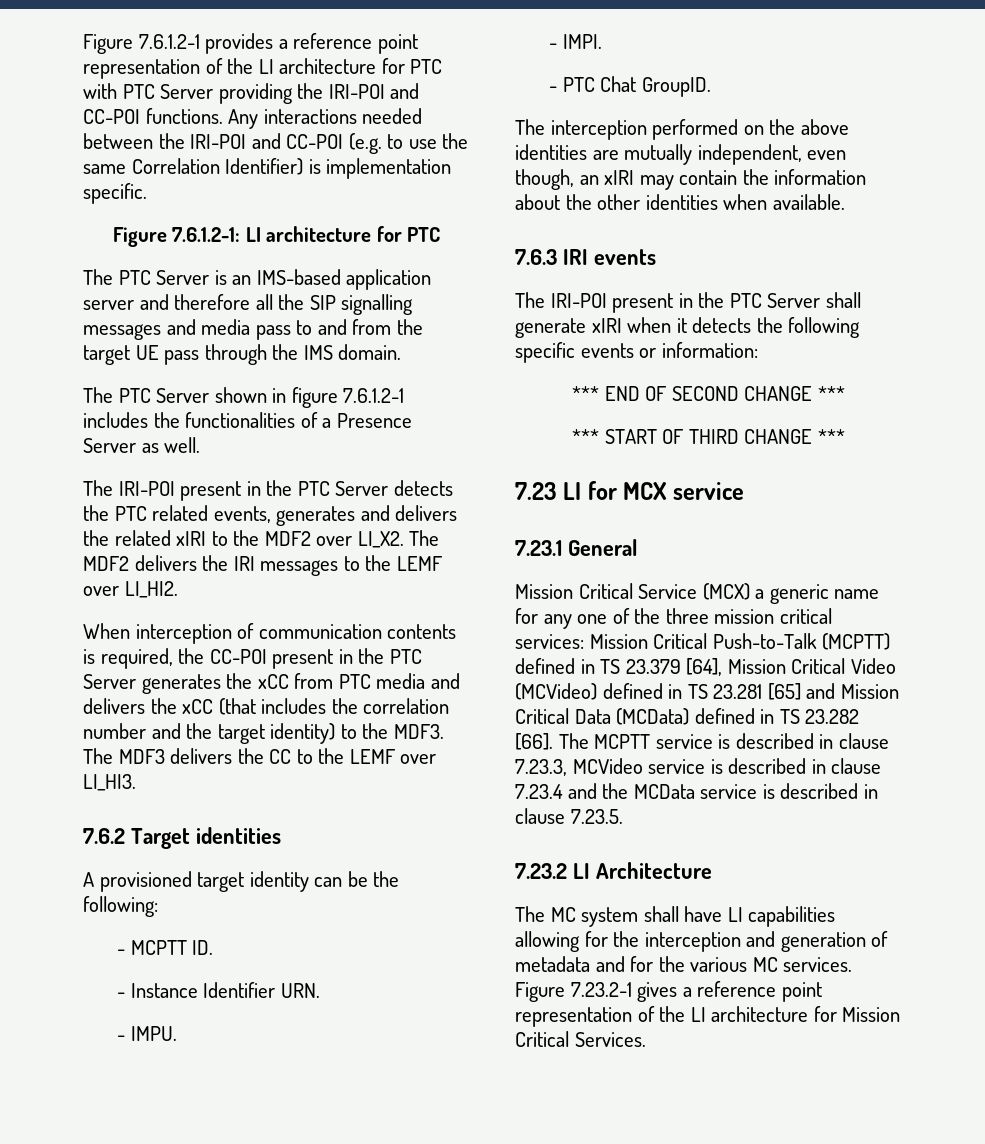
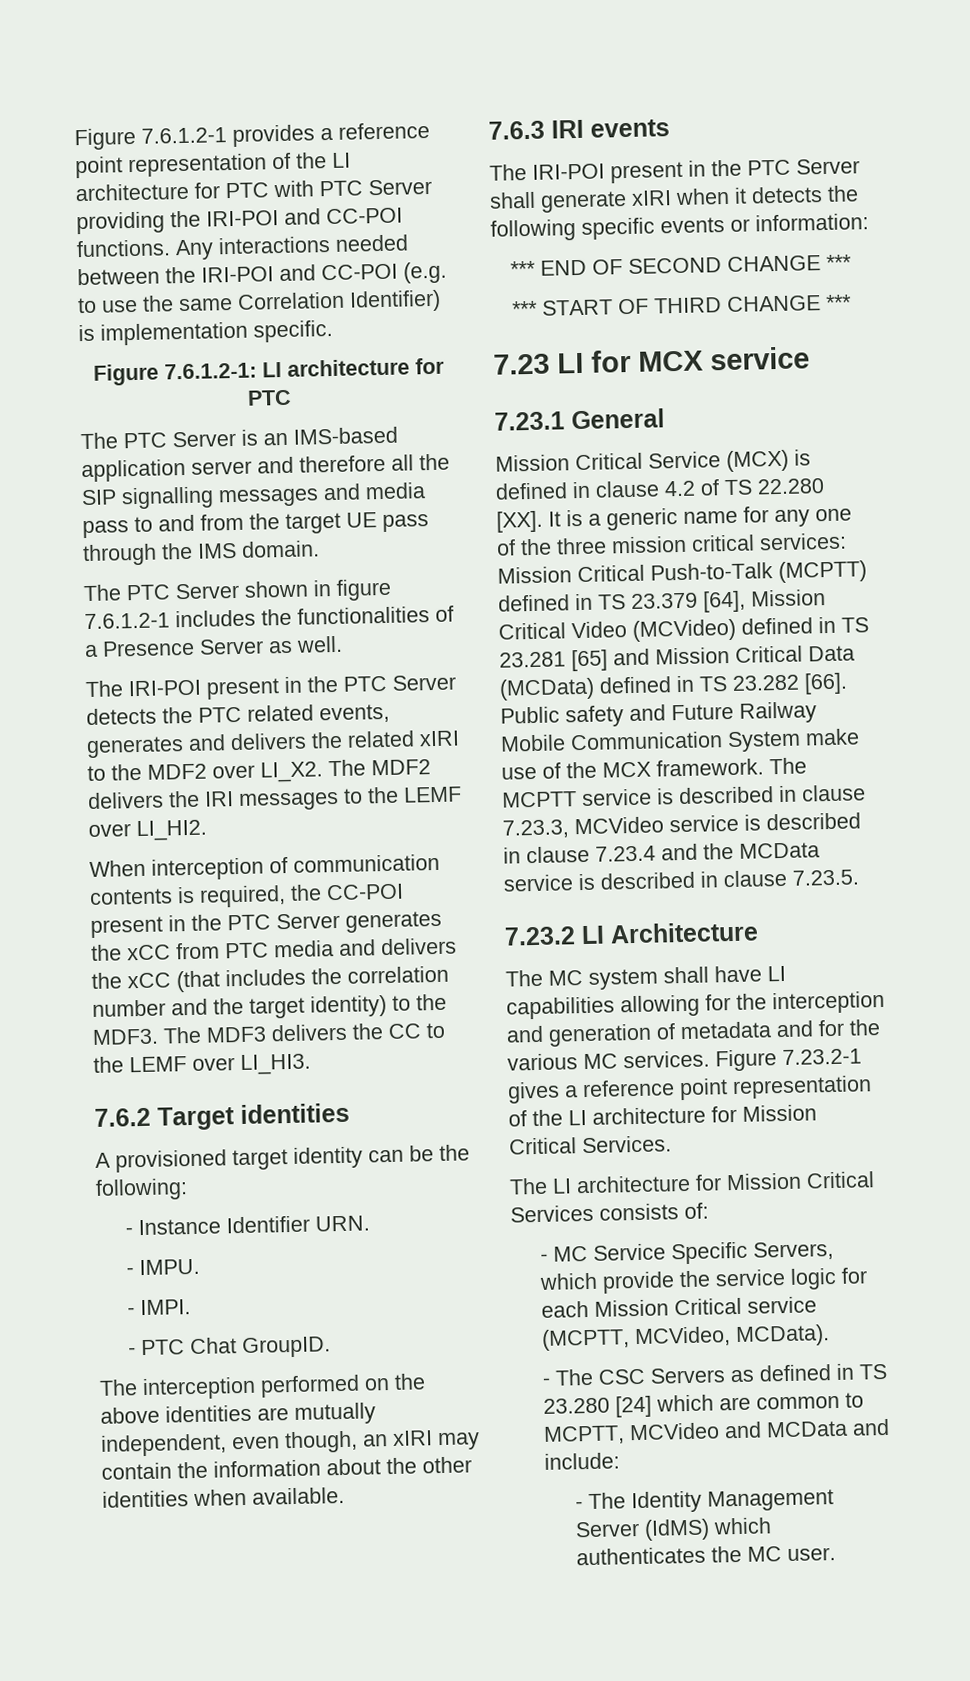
- - MCPTT ID.
- Mission Critical Service (MCX) a generic name for any one of the three mission critical services: Mission Critical Push-to-Talk (MCPTT) defined in TS 23.379 [64], Mission Critical Video (MCVideo) defined in TS 23.281 [65] and Mission Critical Data (MCData) defined in TS 23.282 [66].
+ Mission Critical Service (MCX) is defined in clause 4.2 of TS 22.280 [XX]. It is a generic name for any one of the three mission critical services: Mission Critical Push-to-Talk (MCPTT) defined in TS 23.379 [64], Mission Critical Video (MCVideo) defined in TS 23.281 [65] and Mission Critical Data (MCData) defined in TS 23.282 [66].
+ Public safety and Future Railway Mobile Communication System make use of the MCX framework.
+ The LI architecture for Mission Critical Services consists of:
+ - MC Service Specific Servers, which provide the service logic for each Mission Critical service (MCPTT, MCVideo, MCData).
+ - The CSC Servers as defined in TS 23.280 [24] which are common to MCPTT, MCVideo and MCData and include:
+ - The Identity Management Server (IdMS) which authenticates the MC user.

